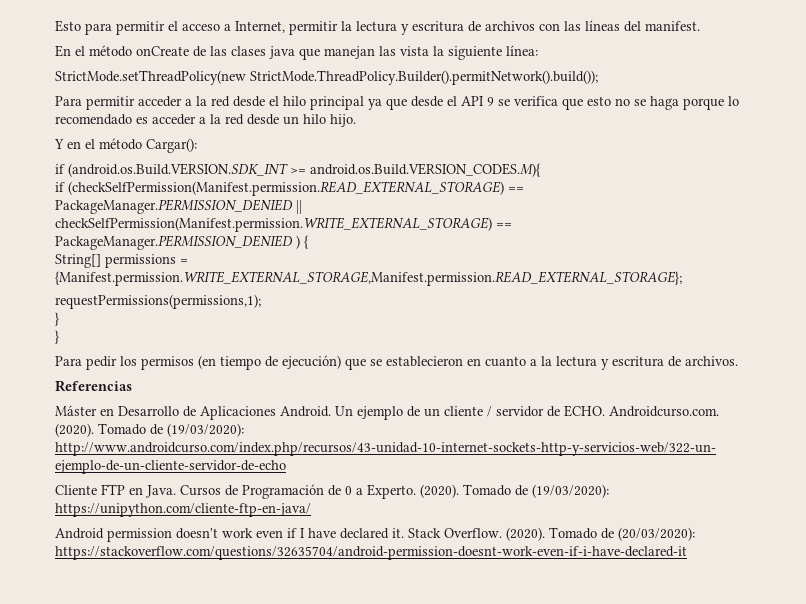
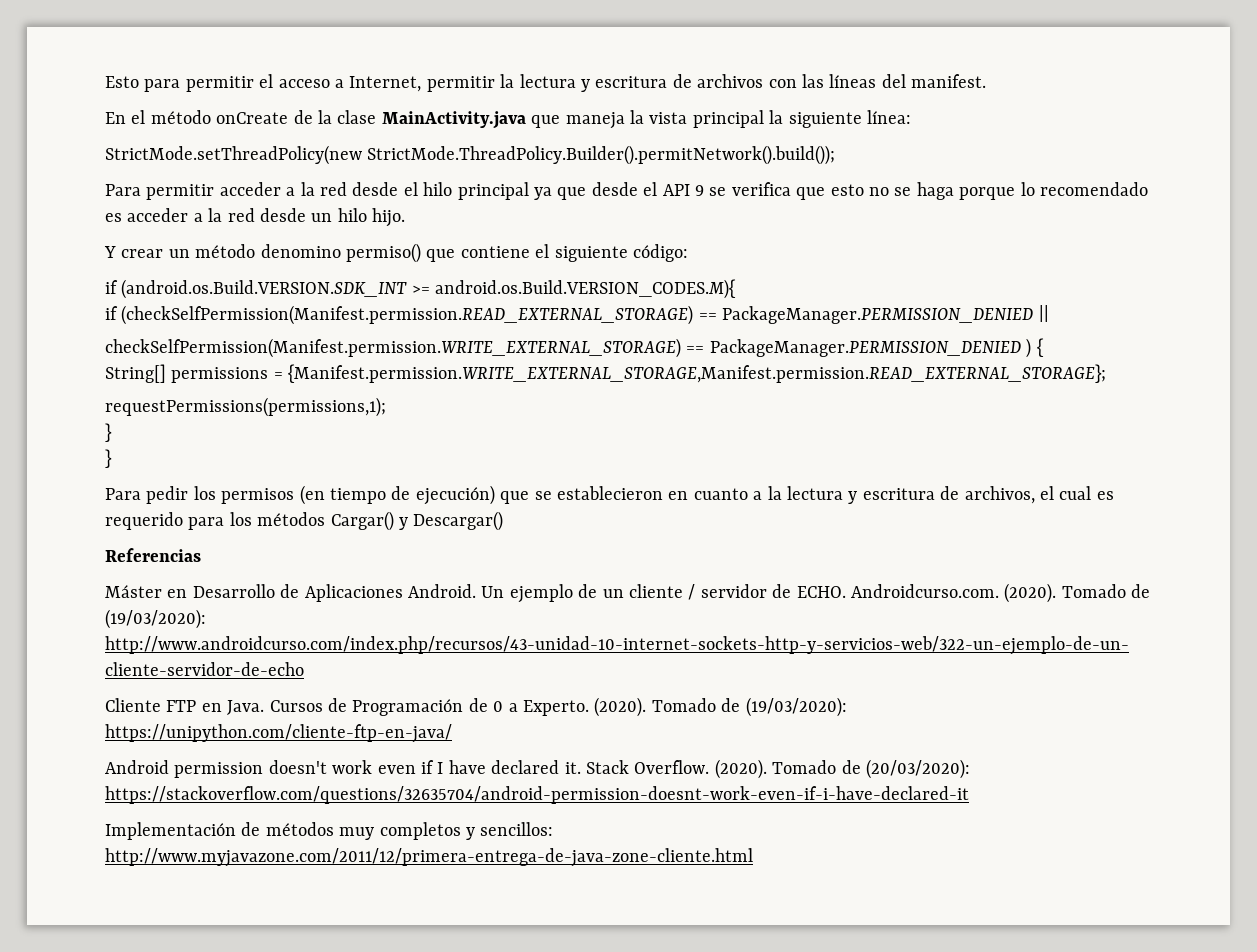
- En el método onCreate de las clases java que manejan las vista la siguiente línea:
+ En el método onCreate de la clase MainActivity.java que maneja la vista principal la siguiente línea:
- Y en el método Cargar():
+ Y crear un método denomino permiso() que contiene el siguiente código:
- Para pedir los permisos (en tiempo de ejecución) que se establecieron en cuanto a la lectura y escritura de archivos.
+ Para pedir los permisos (en tiempo de ejecución) que se establecieron en cuanto a la lectura y escritura de archivos, el cual es requerido para los métodos Cargar() y Descargar()
+ Implementación de métodos muy completos y sencillos: http://www.myjavazone.com/2011/12/primera-entrega-de-java-zone-cliente.html

